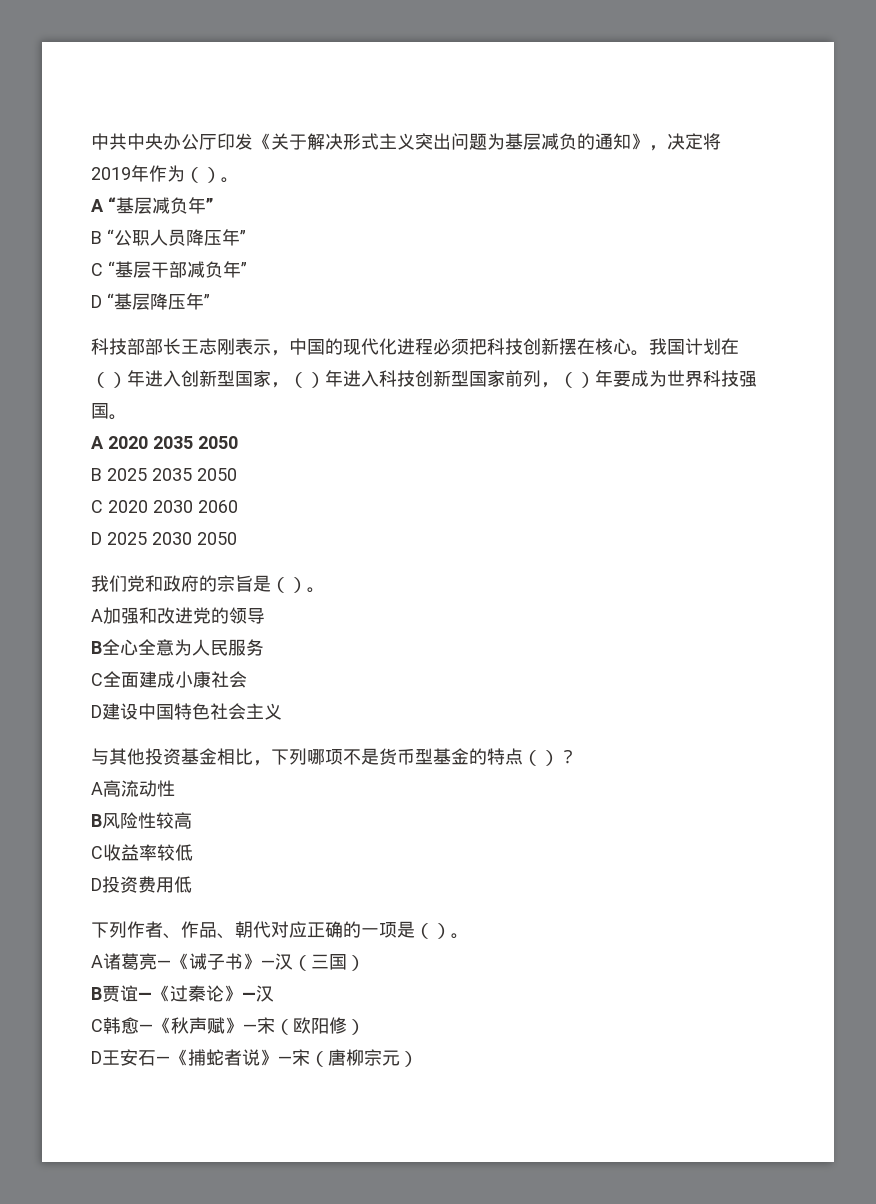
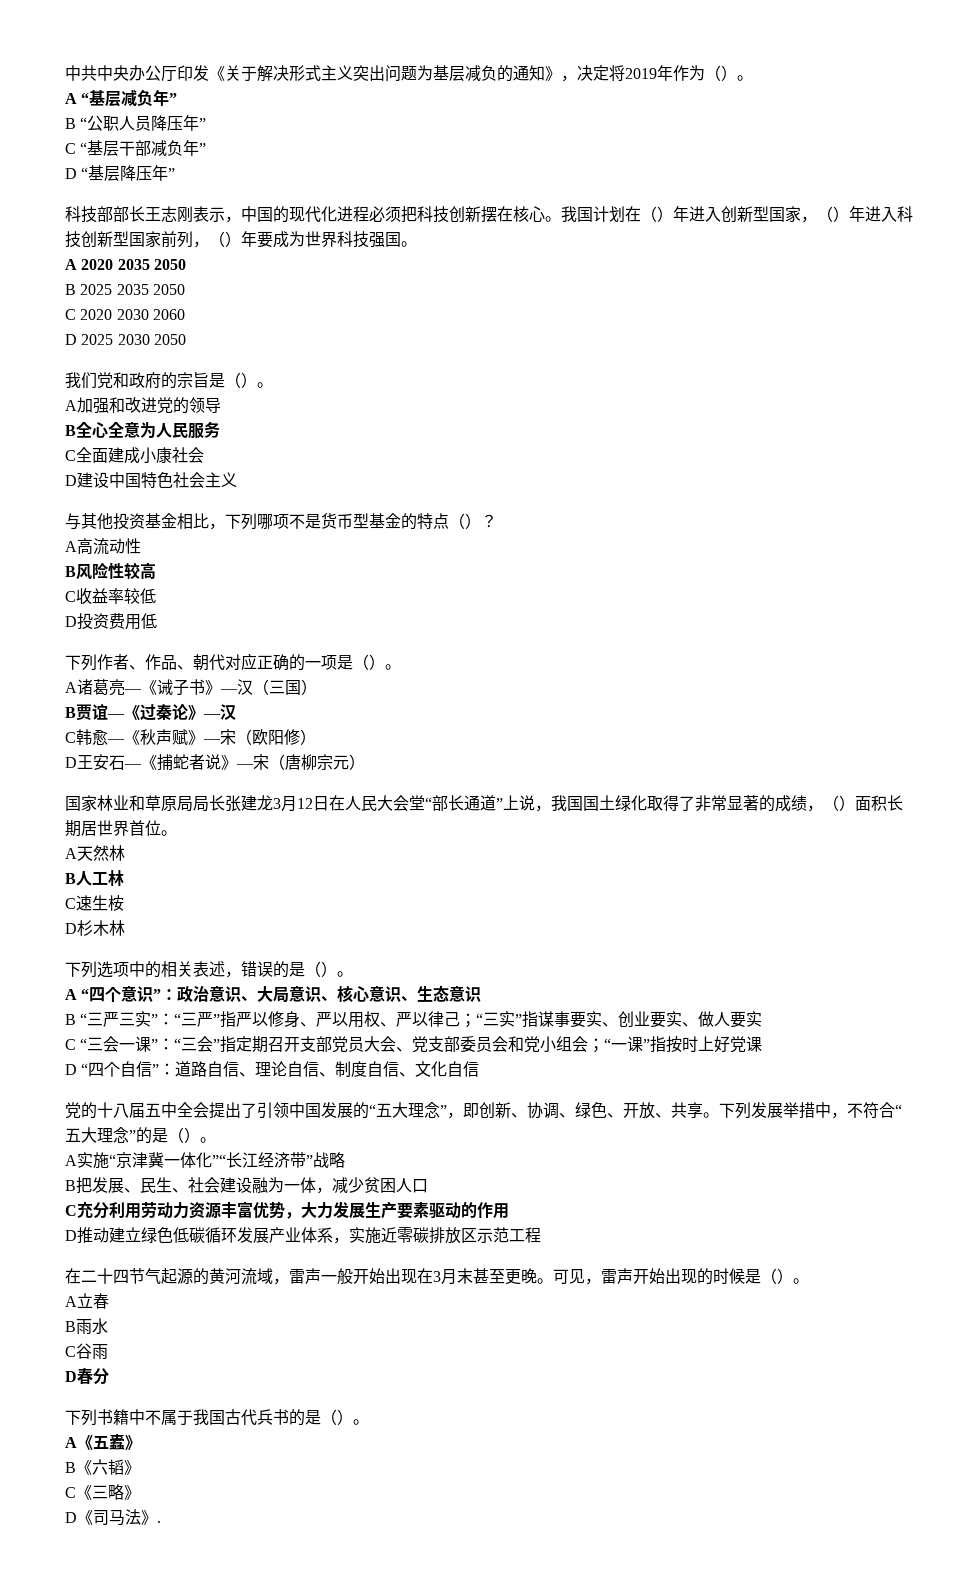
+ 国家林业和草原局局长张建龙3月12日在人民大会堂“部长通道”上说，我国国土绿化取得了非常显著的成绩，（）面积长期居世界首位。
+ A天然林
+ B人工林
+ C速生桉
+ D杉木林
+ 下列选项中的相关表述，错误的是（）。
+ A “四个意识”：政治意识、大局意识、核心意识、生态意识
+ B “三严三实”：“三严”指严以修身、严以用权、严以律己；“三实”指谋事要实、创业要实、做人要实
+ C “三会一课”：“三会”指定期召开支部党员大会、党支部委员会和党小组会；“一课”指按时上好党课
+ D “四个自信”：道路自信、理论自信、制度自信、文化自信
+ 党的十八届五中全会提出了引领中国发展的“五大理念”，即创新、协调、绿色、开放、共享。下列发展举措中，不符合“五大理念”的是（）。
+ A实施“京津冀一体化”“长江经济带”战略
+ B把发展、民生、社会建设融为一体，减少贫困人口
+ C充分利用劳动力资源丰富优势，大力发展生产要素驱动的作用
+ D推动建立绿色低碳循环发展产业体系，实施近零碳排放区示范工程
+ 在二十四节气起源的黄河流域，雷声一般开始出现在3月末甚至更晚。可见，雷声开始出现的时候是（）。
+ A立春
+ B雨水
+ C谷雨
+ D春分
+ 下列书籍中不属于我国古代兵书的是（）。
+ A《五蠹》
+ B《六韬》
+ C《三略》
+ D《司马法》.

